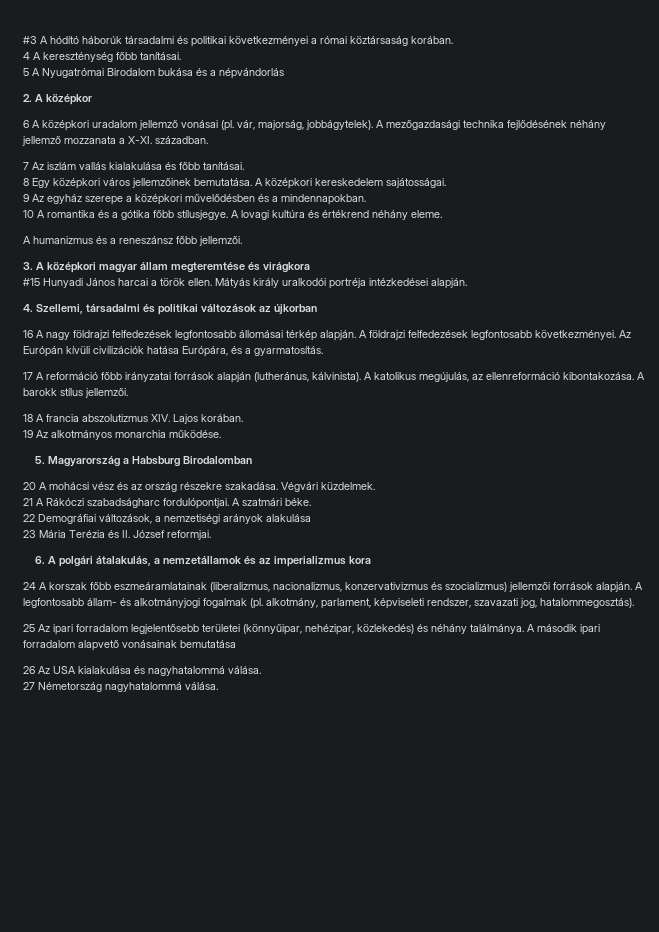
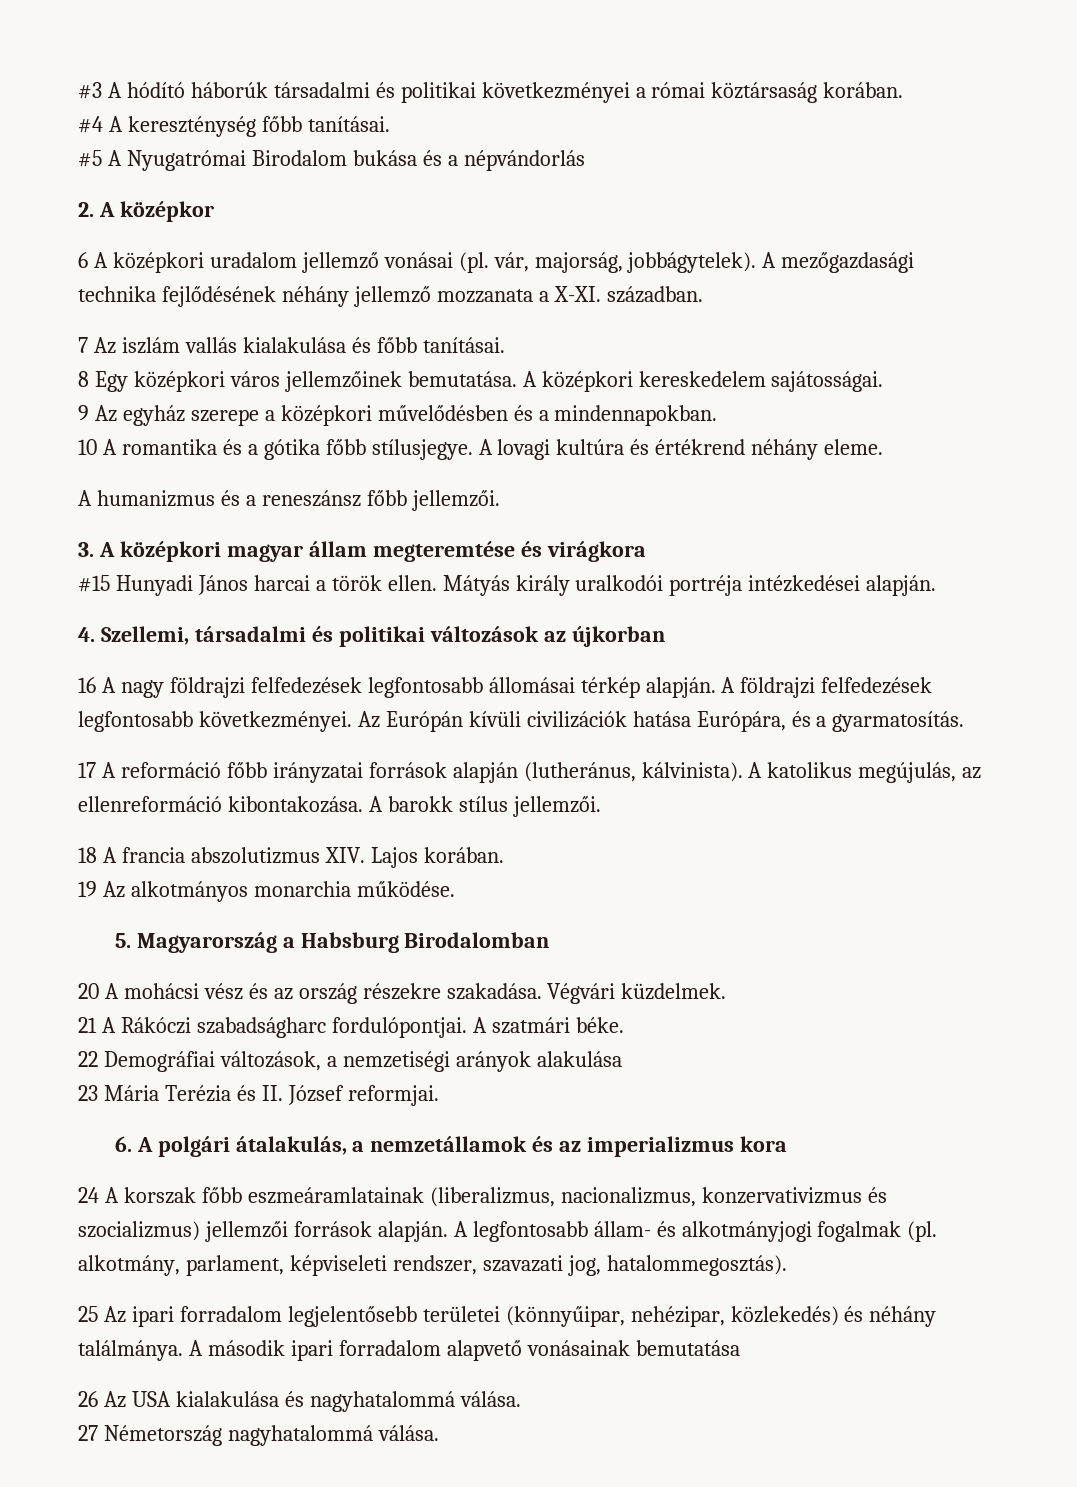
- 4 A kereszténység főbb tanításai.
+ #4 A kereszténység főbb tanításai.
- 5 A Nyugatrómai Birodalom bukása és a népvándorlás
+ #5 A Nyugatrómai Birodalom bukása és a népvándorlás

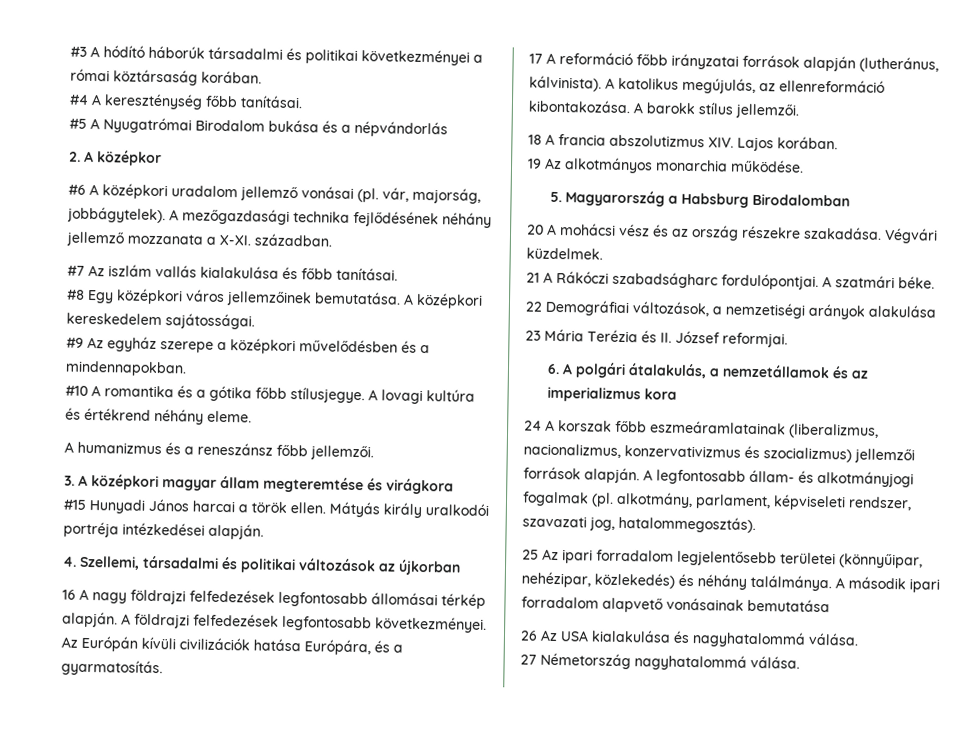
- 6 A középkori uradalom jellemző vonásai (pl. vár, majorság, jobbágytelek).
+ #6 A középkori uradalom jellemző vonásai (pl. vár, majorság, jobbágytelek).
- 7 Az iszlám vallás kialakulása és főbb tanításai.
+ #7 Az iszlám vallás kialakulása és főbb tanításai.
- 8 Egy középkori város jellemzőinek bemutatása.
+ #8 Egy középkori város jellemzőinek bemutatása.
- 9 Az egyház szerepe a középkori művelődésben és a mindennapokban.
+ #9 Az egyház szerepe a középkori művelődésben és a mindennapokban.
- 10 A romantika és a gótika főbb stílusjegye.
+ #10 A romantika és a gótika főbb stílusjegye.

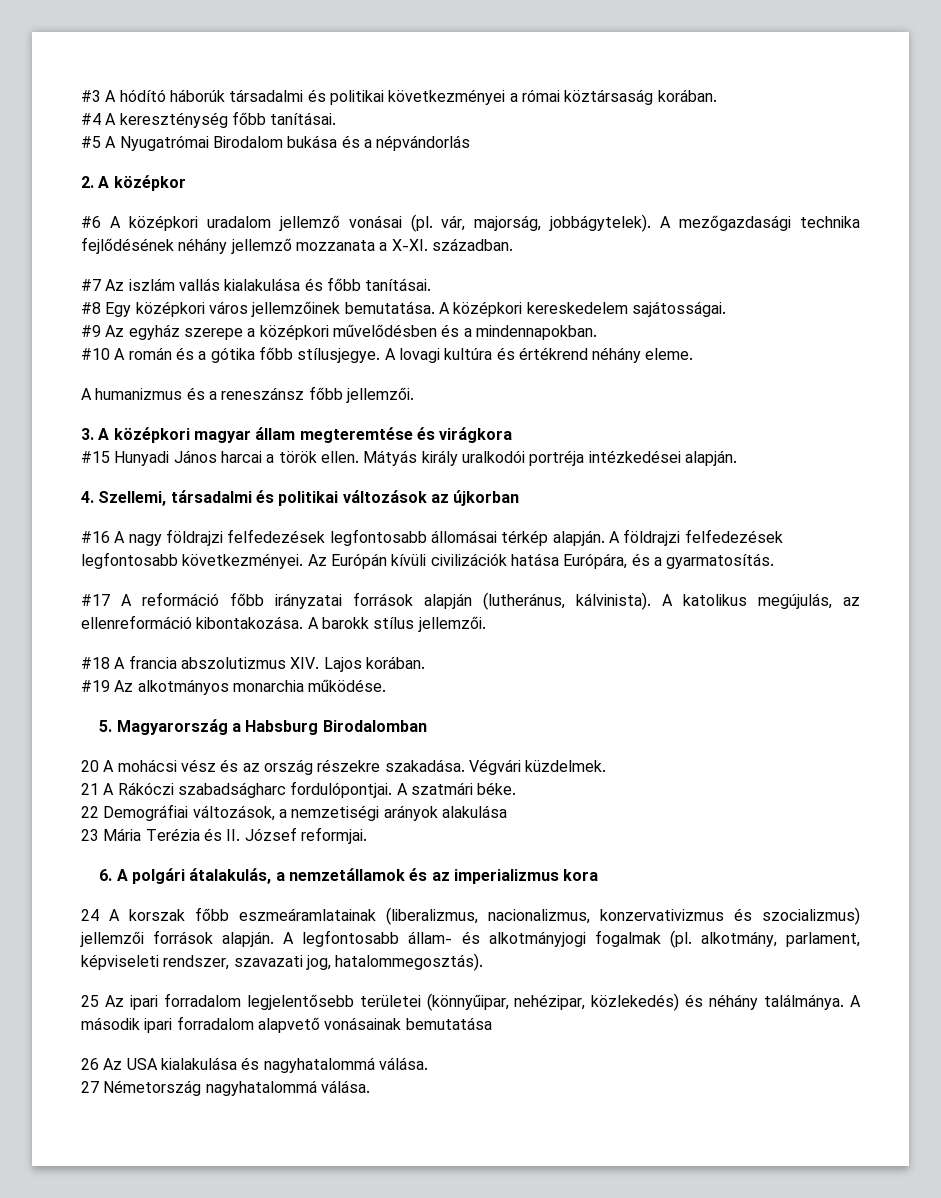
- #10 A romantika és a gótika főbb stílusjegye.
+ #10 A román és a gótika főbb stílusjegye.
- 16 A nagy földrajzi felfedezések legfontosabb állomásai térkép alapján.
+ #16 A nagy földrajzi felfedezések legfontosabb állomásai térkép alapján.
- 17 A reformáció főbb irányzatai források alapján (lutheránus, kálvinista).
+ #17 A reformáció főbb irányzatai források alapján (lutheránus, kálvinista).
- 18 A francia abszolutizmus XIV. Lajos korában.
+ #18 A francia abszolutizmus XIV. Lajos korában.
- 19 Az alkotmányos monarchia működése.
+ #19 Az alkotmányos monarchia működése.

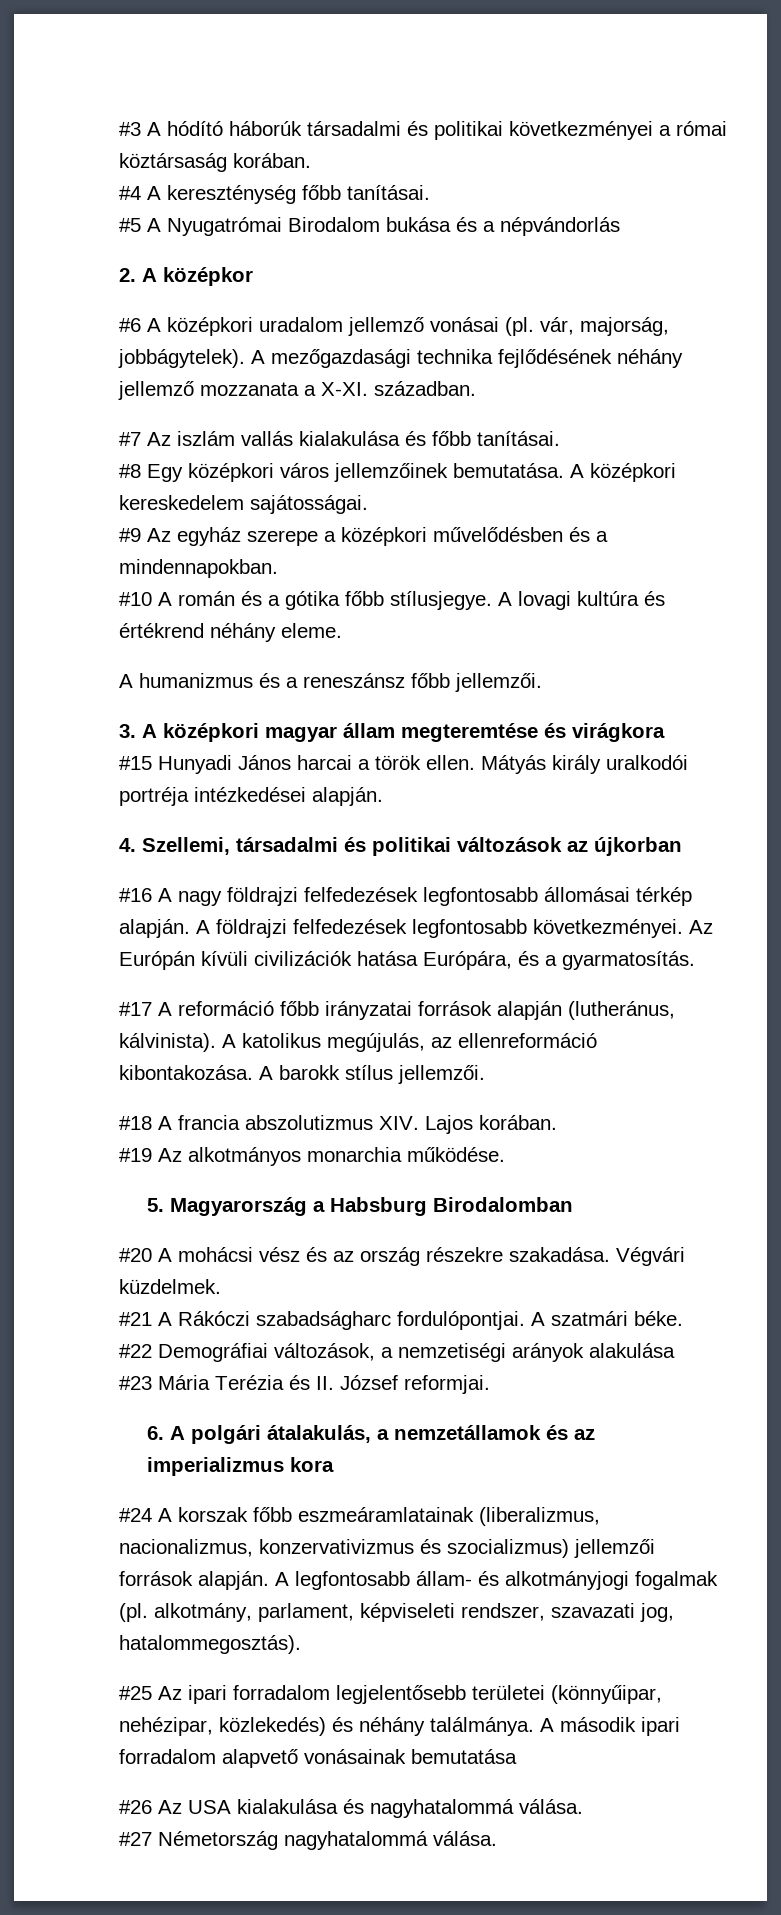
- 20 A mohácsi vész és az ország részekre szakadása.
+ #20 A mohácsi vész és az ország részekre szakadása.
- 21 A Rákóczi szabadságharc fordulópontjai.
+ #21 A Rákóczi szabadságharc fordulópontjai.
- 22 Demográfiai változások, a nemzetiségi arányok alakulása
+ #22 Demográfiai változások, a nemzetiségi arányok alakulása
- 23 Mária Terézia és II. József reformjai.
+ #23 Mária Terézia és II. József reformjai.
- 24 A korszak főbb eszmeáramlatainak (liberalizmus, nacionalizmus, konzervativizmus és szocializmus) jellemzői források alapján.
+ #24 A korszak főbb eszmeáramlatainak (liberalizmus, nacionalizmus, konzervativizmus és szocializmus) jellemzői források alapján.
- 25 Az ipari forradalom legjelentősebb területei (könnyűipar, nehézipar, közlekedés) és néhány találmánya.
+ #25 Az ipari forradalom legjelentősebb területei (könnyűipar, nehézipar, közlekedés) és néhány találmánya.
- 26 Az USA kialakulása és nagyhatalommá válása.
+ #26 Az USA kialakulása és nagyhatalommá válása.
- 27 Németország nagyhatalommá válása.
+ #27 Németország nagyhatalommá válása.

